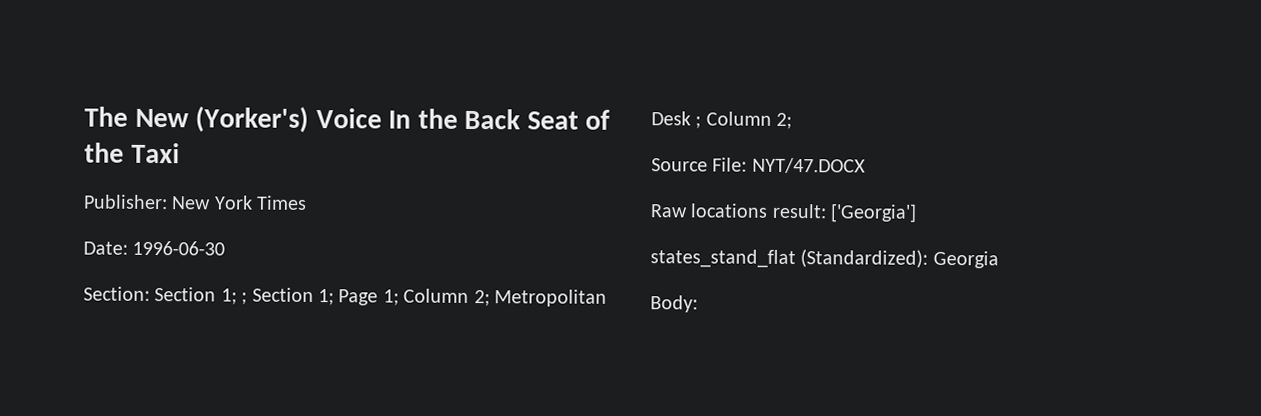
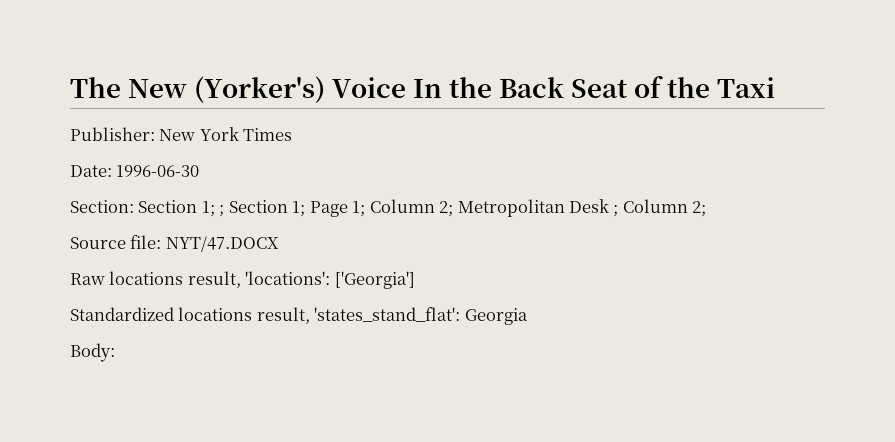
- Source File: NYT/47.DOCX
+ Source file: NYT/47.DOCX
- Raw locations result: ['Georgia']
+ Raw locations result, 'locations': ['Georgia']
- states_stand_flat (Standardized): Georgia
+ Standardized locations result, 'states_stand_flat': Georgia

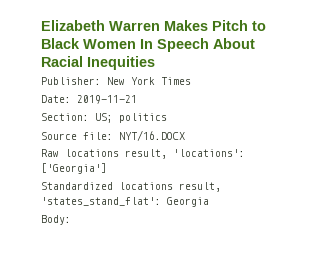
- The New (Yorker's) Voice In the Back Seat of the Taxi
+ Elizabeth Warren Makes Pitch to Black Women In Speech About Racial Inequities
- Date: 1996-06-30
+ Date: 2019-11-21
- Section: Section 1; ; Section 1; Page 1; Column 2; Metropolitan Desk ; Column 2;
+ Section: US; politics
- Source file: NYT/47.DOCX
+ Source file: NYT/16.DOCX

